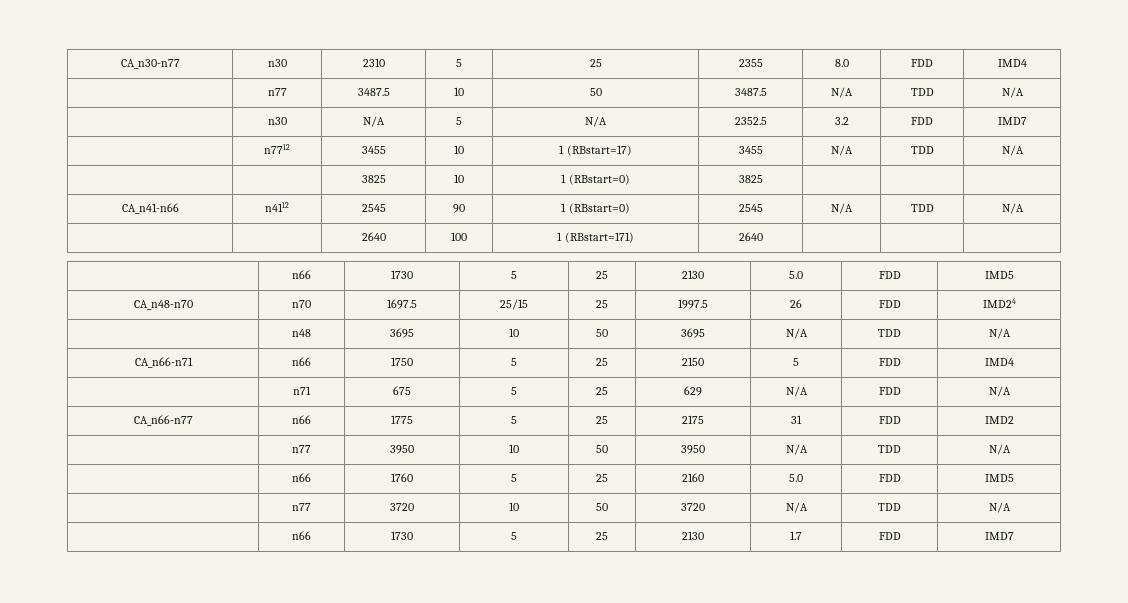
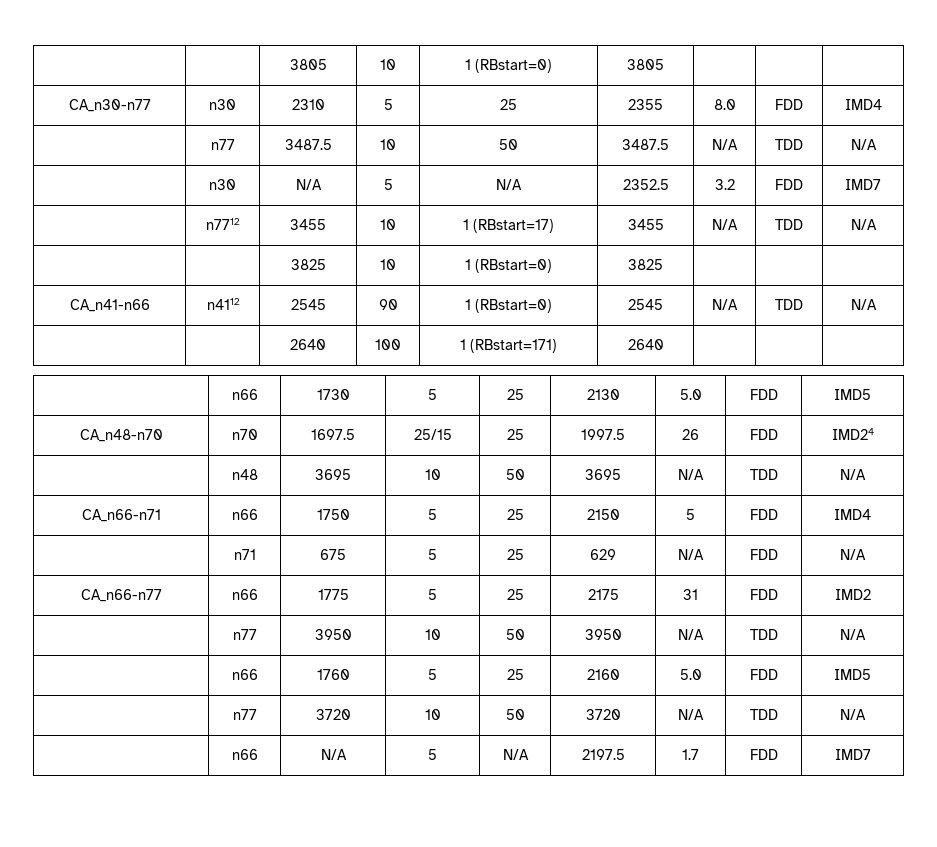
+ | | 3805 | 10 | 1 (RBstart=0) | 3805 | | |
- | n66 | 1730 | 5 | 25 | 2130 | 1.7 | FDD | IMD7
+ | n66 | N/A | 5 | N/A | 2197.5 | 1.7 | FDD | IMD7

